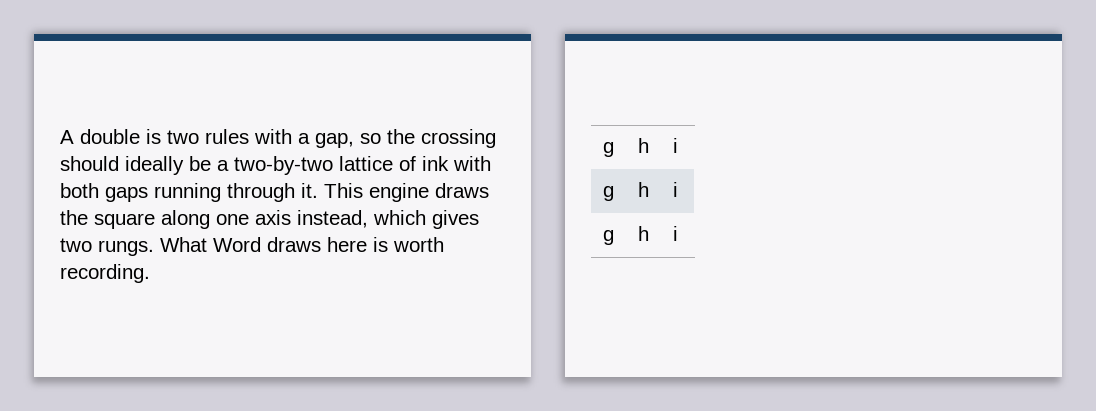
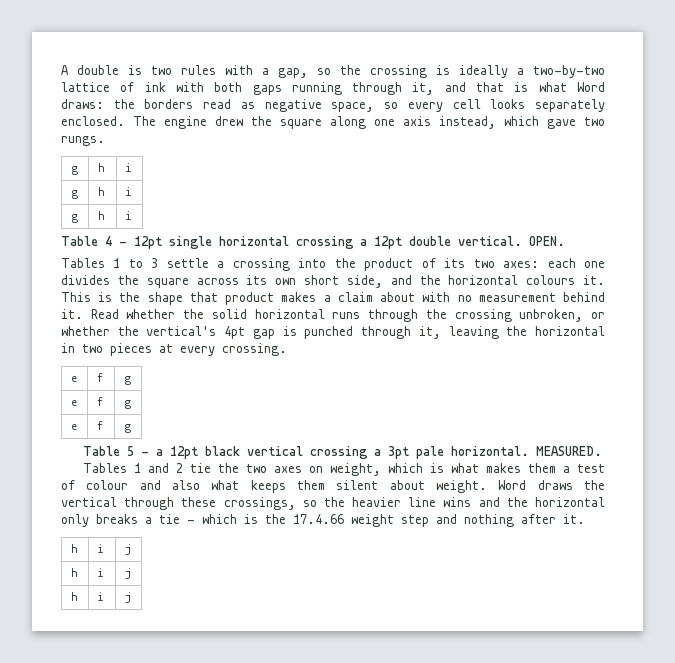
- A double is two rules with a gap, so the crossing should ideally be a two-by-two lattice of ink with both gaps running through it. This engine draws the square along one axis instead, which gives two rungs. What Word draws here is worth recording.
+ A double is two rules with a gap, so the crossing is ideally a two-by-two lattice of ink with both gaps running through it, and that is what Word draws: the borders read as negative space, so every cell looks separately enclosed. The engine drew the square along one axis instead, which gave two rungs.
+ Table 4 - 12pt single horizontal crossing a 12pt double vertical. OPEN.
+ Tables 1 to 3 settle a crossing into the product of its two axes: each one divides the square across its own short side, and the horizontal colours it. This is the shape that product makes a claim about with no measurement behind it. Read whether the solid horizontal runs through the crossing unbroken, or whether the vertical's 4pt gap is punched through it, leaving the horizontal in two pieces at every crossing.
+ e | f | g
+ e | f | g
+ e | f | g
+ Table 5 - a 12pt black vertical crossing a 3pt pale horizontal. MEASURED.
+ Tables 1 and 2 tie the two axes on weight, which is what makes them a test of colour and also what keeps them silent about weight. Word draws the vertical through these crossings, so the heavier line wins and the horizontal only breaks a tie - which is the 17.4.66 weight step and nothing after it.
+ h | i | j
+ h | i | j
+ h | i | j

